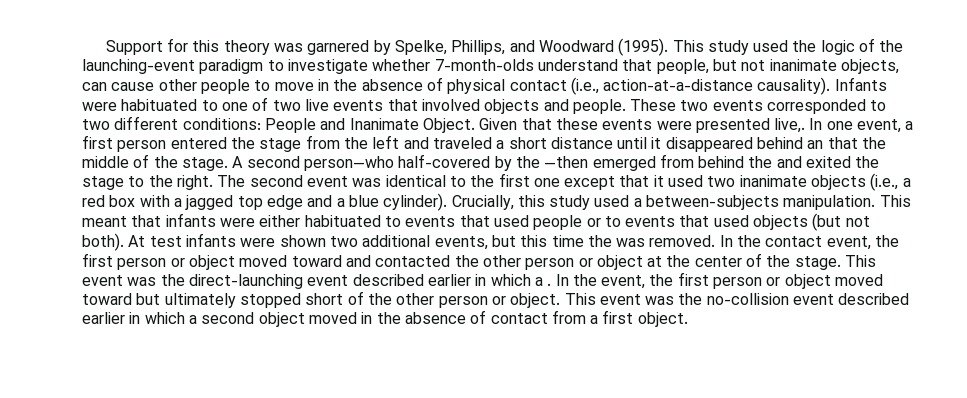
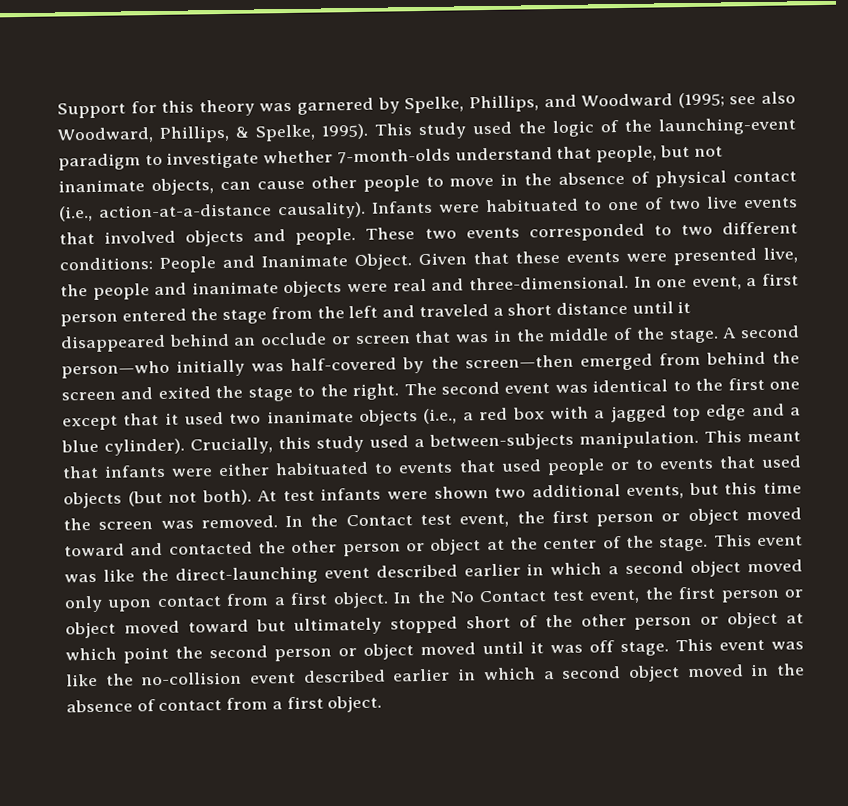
- Support for this theory was garnered by Spelke, Phillips, and Woodward (1995).
+ Support for this theory was garnered by Spelke, Phillips, and Woodward (1995; see also Woodward, Phillips, & Spelke, 1995).
- Given that these events were presented live,.
+ Given that these events were presented live, the people and inanimate objects were real and three-dimensional.
- In one event, a first person entered the stage from the left and traveled a short distance until it disappeared behind an that the middle of the stage.
+ In one event, a first person entered the stage from the left and traveled a short distance until it disappeared behind an occlude or screen that was in the middle of the stage.
- A second person—who half-covered by the —then emerged from behind the and exited the stage to the right.
+ A second person—who initially was half-covered by the screen—then emerged from behind the screen and exited the stage to the right.
- At test infants were shown two additional events, but this time the was removed.
+ At test infants were shown two additional events, but this time the screen was removed.
- In the contact event, the first person or object moved toward and contacted the other person or object at the center of the stage.
+ In the Contact test event, the first person or object moved toward and contacted the other person or object at the center of the stage.
- This event was the direct-launching event described earlier in which a . In the event, the first person or object moved toward but ultimately stopped short of the other person or object. This event was the no-collision event described earlier in which a second object moved in the absence of contact from a first object.
+ This event was like the direct-launching event described earlier in which a second object moved only upon contact from a first object. In the No Contact test event, the first person or object moved toward but ultimately stopped short of the other person or object at which point the second person or object moved until it was off stage. This event was like the no-collision event described earlier in which a second object moved in the absence of contact from a first object.

